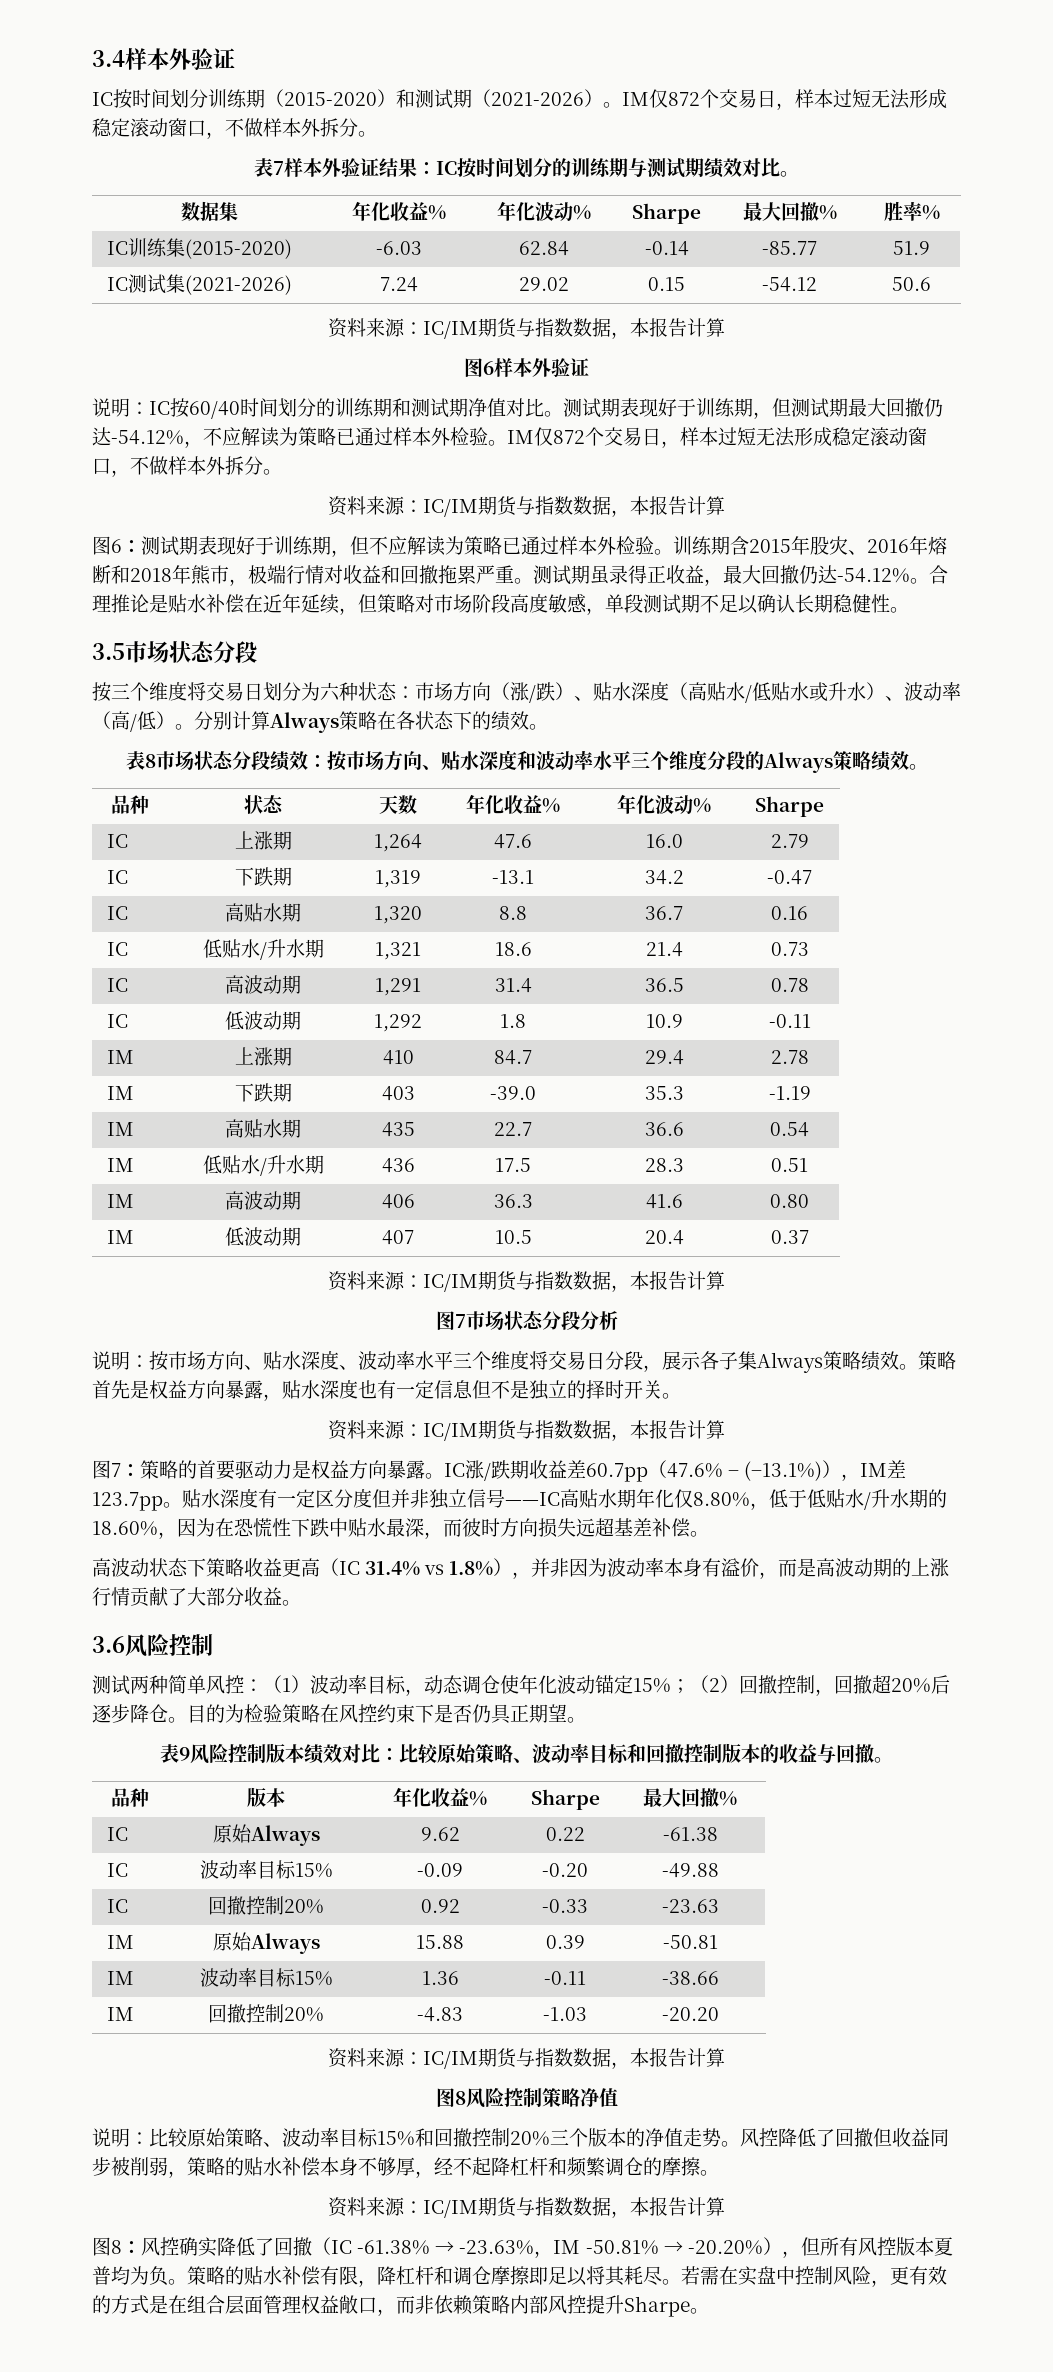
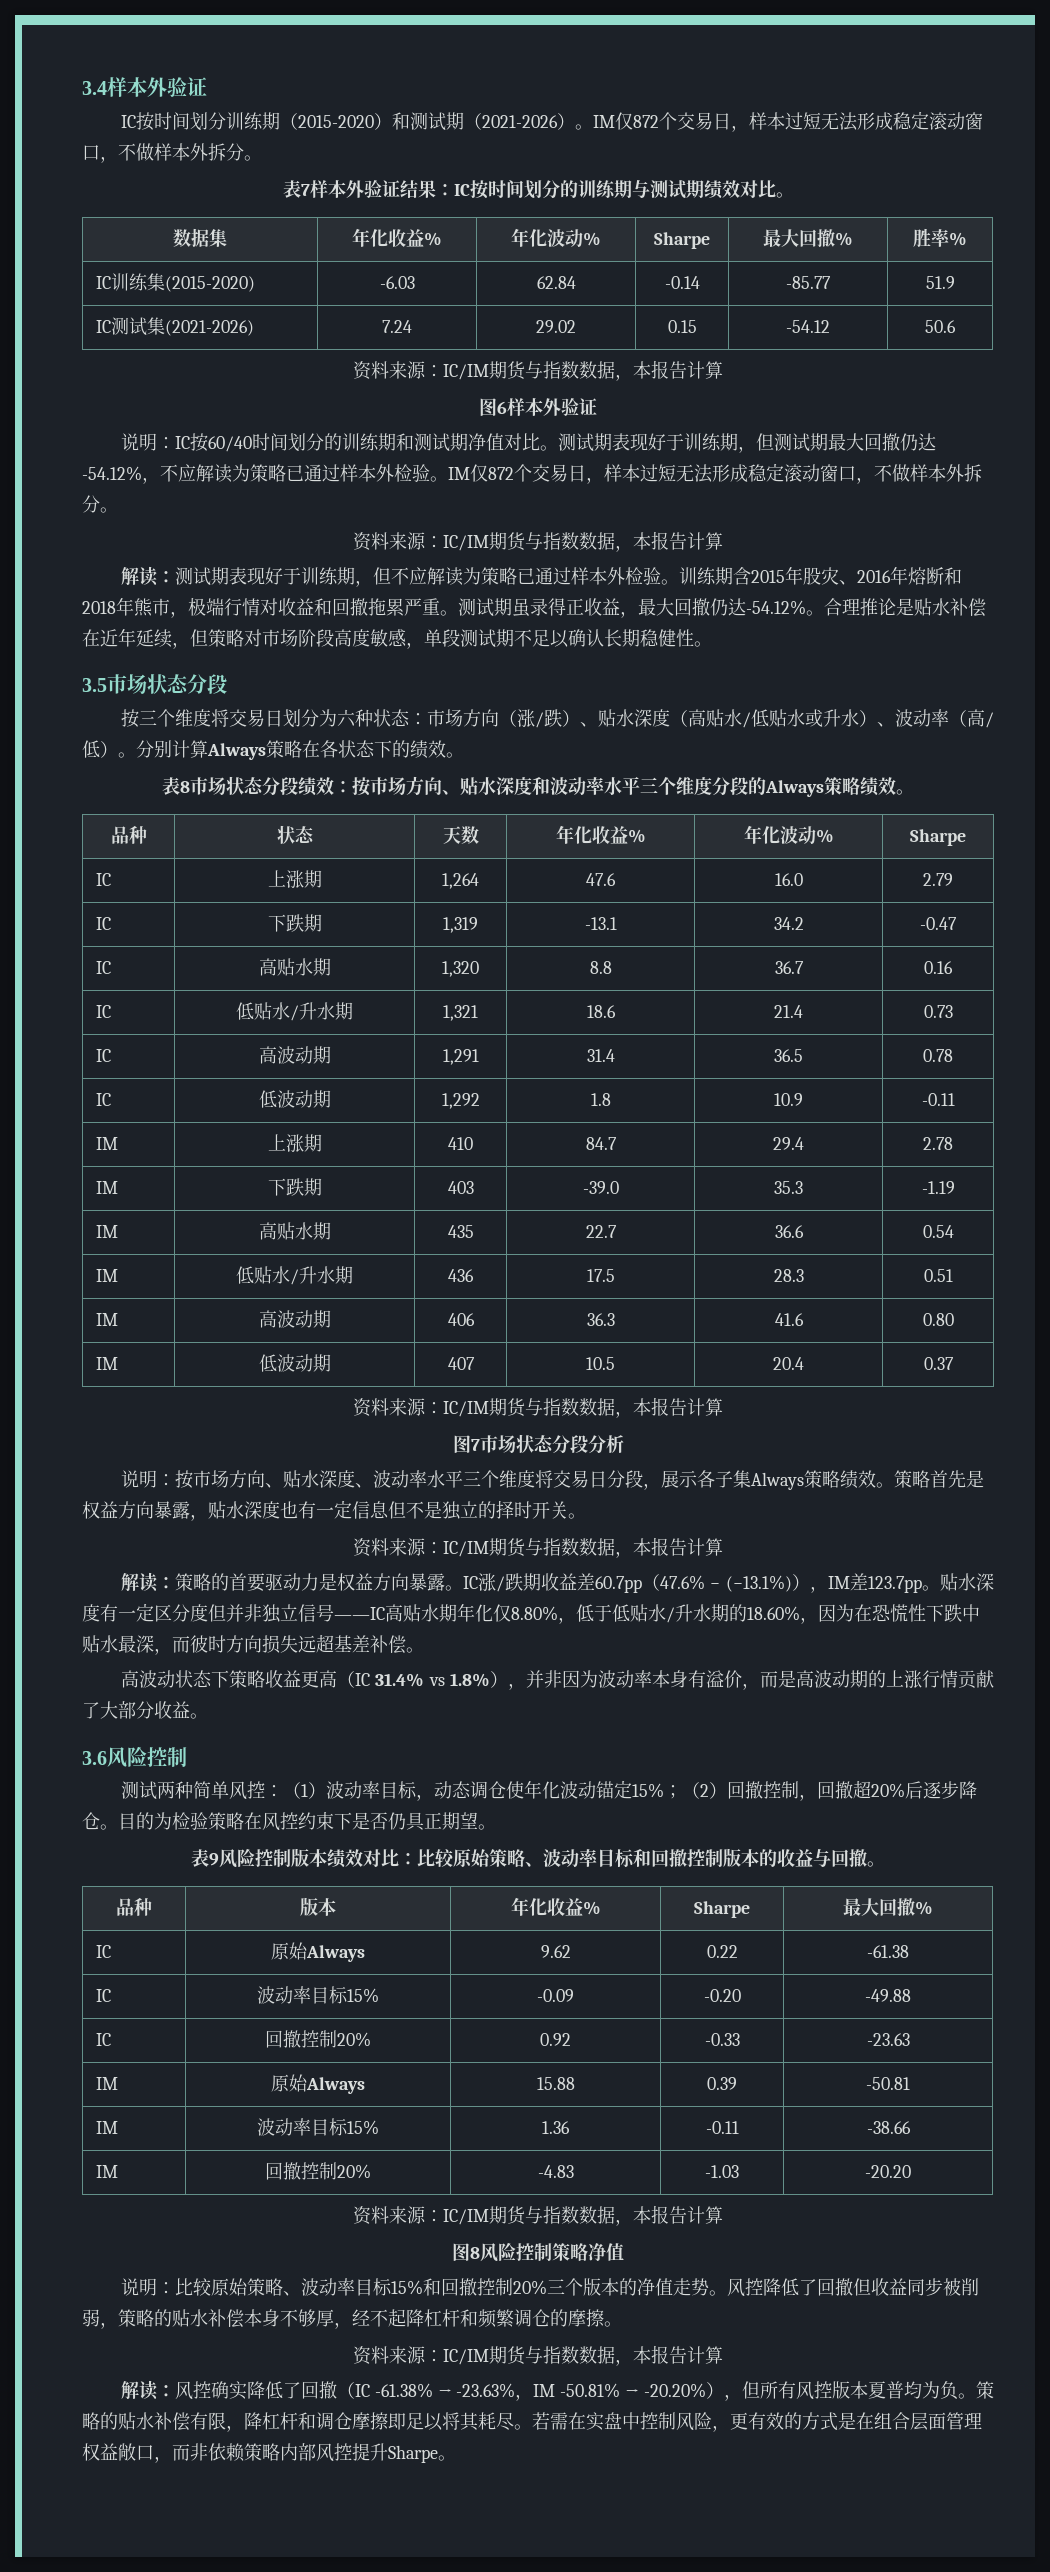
- 图6：测试期表现好于训练期，但不应解读为策略已通过样本外检验。
+ 解读：测试期表现好于训练期，但不应解读为策略已通过样本外检验。
- 图7：策略的首要驱动力是权益方向暴露。
+ 解读：策略的首要驱动力是权益方向暴露。
- 图8：风控确实降低了回撤（IC -61.38% → -23.63%，IM -50.81% → -20.20%），但所有风控版本夏普均为负。
+ 解读：风控确实降低了回撤（IC -61.38% → -23.63%，IM -50.81% → -20.20%），但所有风控版本夏普均为负。

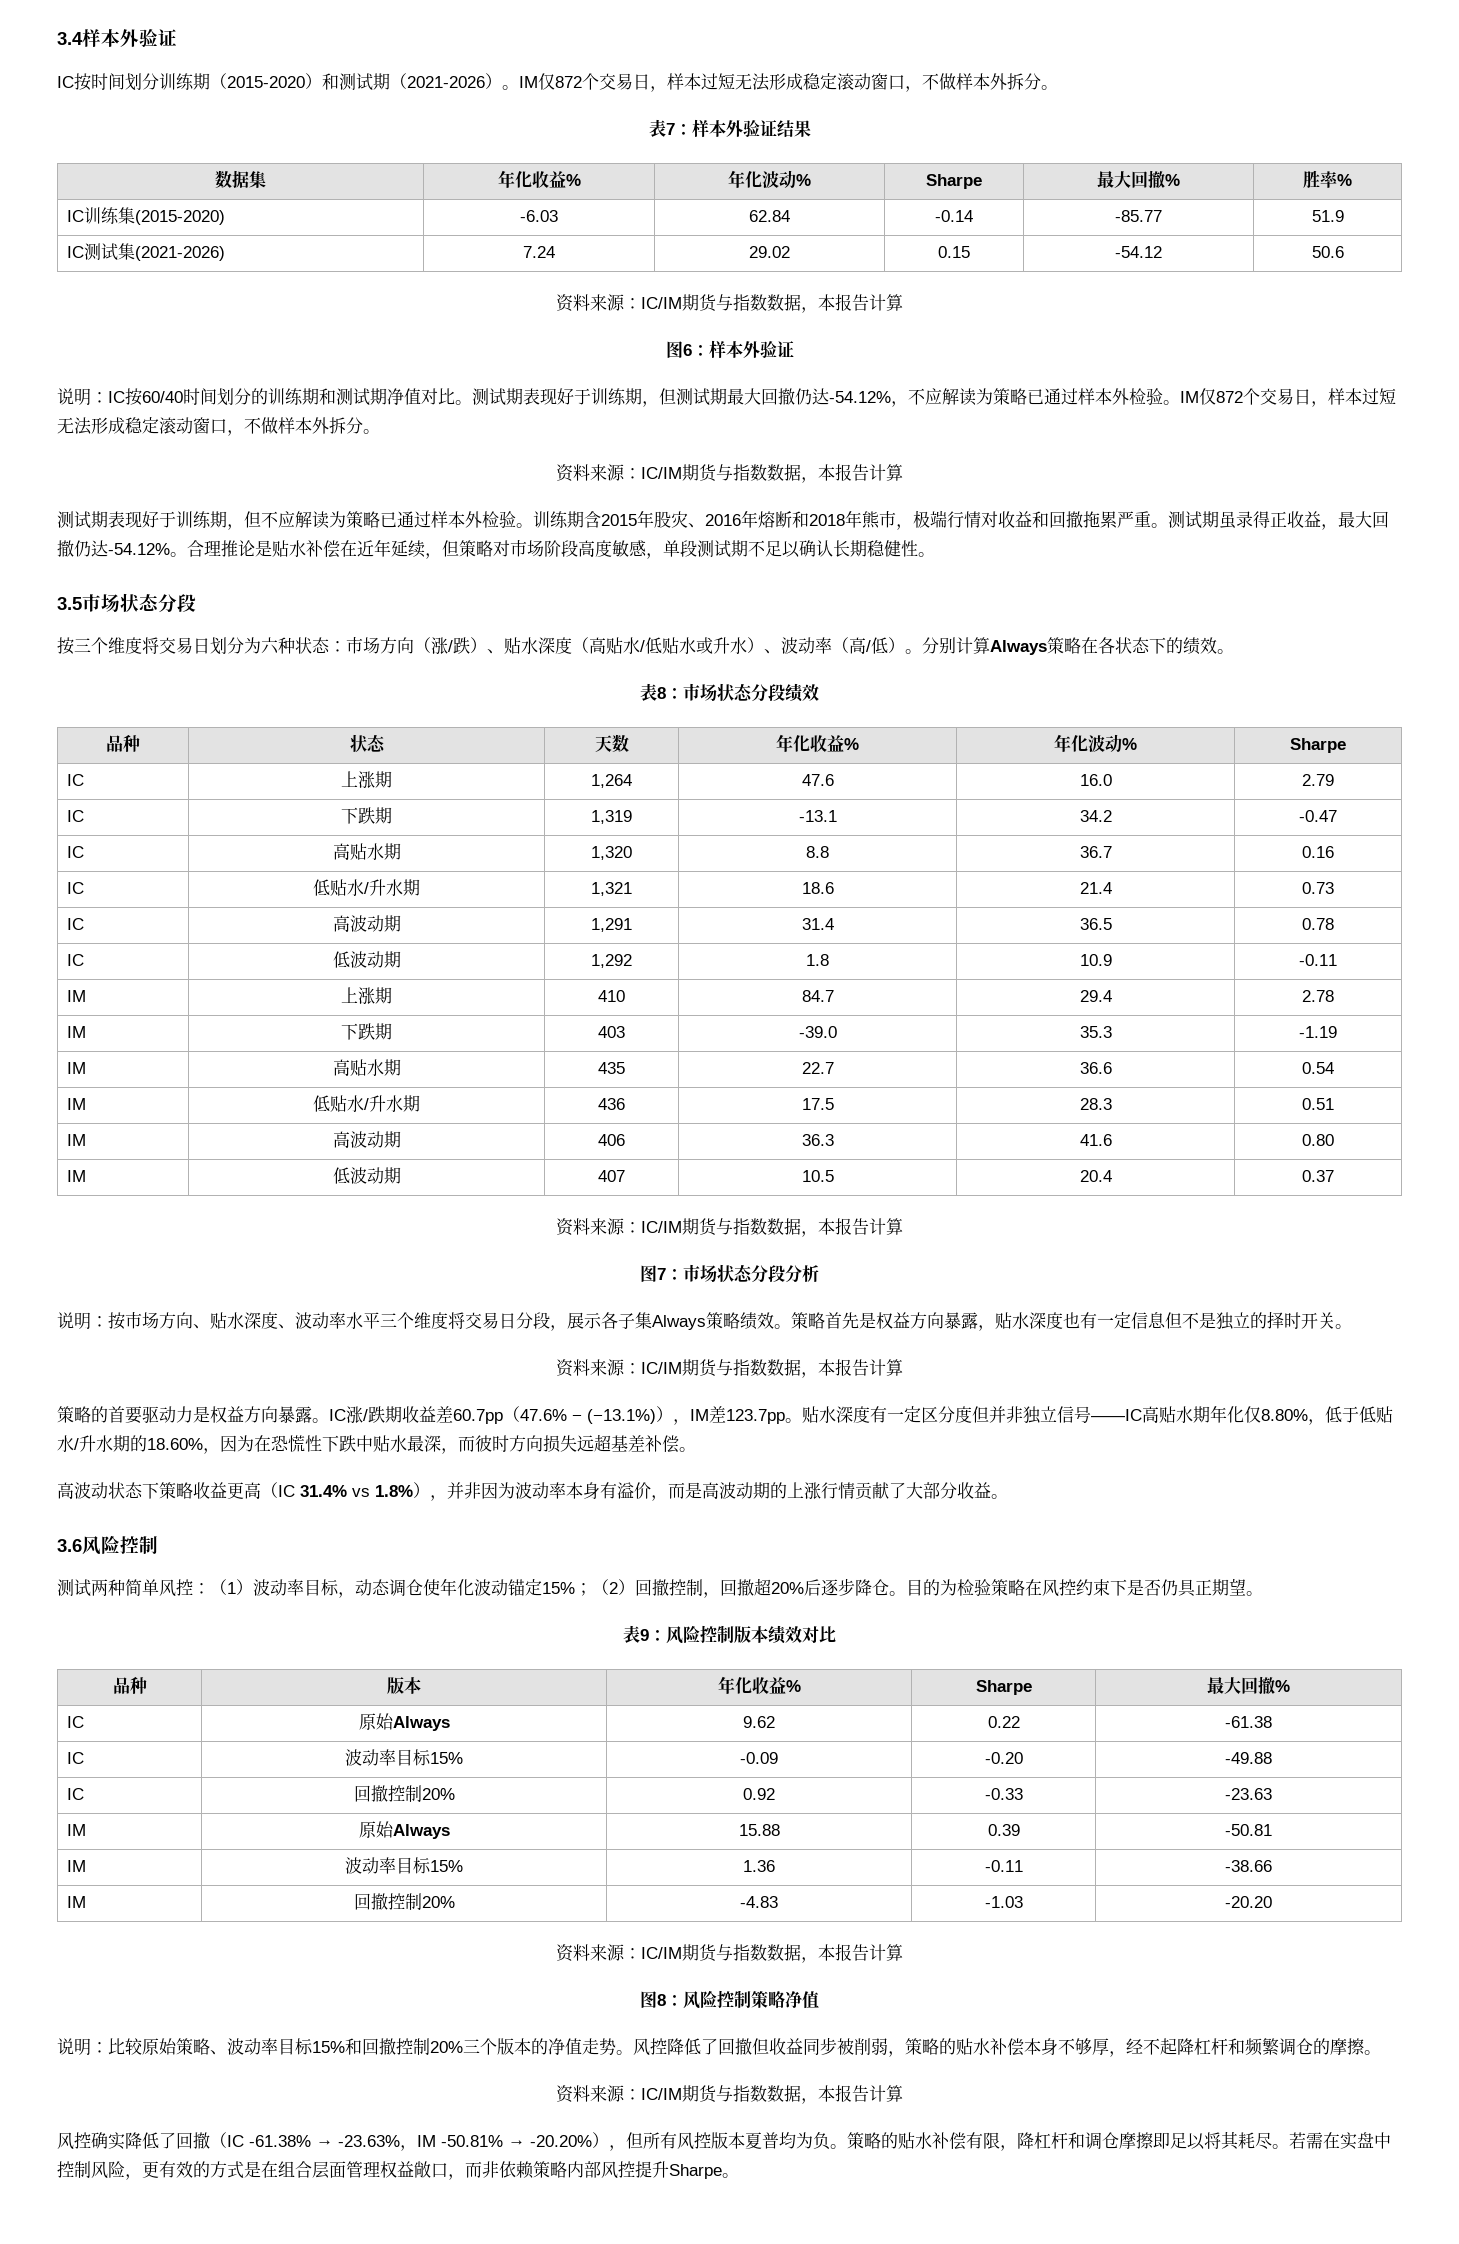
- 表7样本外验证结果：IC按时间划分的训练期与测试期绩效对比。
+ 表7：样本外验证结果
- 图6样本外验证
+ 图6：样本外验证
- 解读：测试期表现好于训练期，但不应解读为策略已通过样本外检验。
+ 测试期表现好于训练期，但不应解读为策略已通过样本外检验。
- 表8市场状态分段绩效：按市场方向、贴水深度和波动率水平三个维度分段的Always策略绩效。
+ 表8：市场状态分段绩效
- 图7市场状态分段分析
+ 图7：市场状态分段分析
- 解读：策略的首要驱动力是权益方向暴露。
+ 策略的首要驱动力是权益方向暴露。
- 表9风险控制版本绩效对比：比较原始策略、波动率目标和回撤控制版本的收益与回撤。
+ 表9：风险控制版本绩效对比
- 图8风险控制策略净值
+ 图8：风险控制策略净值
- 解读：风控确实降低了回撤（IC -61.38% → -23.63%，IM -50.81% → -20.20%），但所有风控版本夏普均为负。
+ 风控确实降低了回撤（IC -61.38% → -23.63%，IM -50.81% → -20.20%），但所有风控版本夏普均为负。

